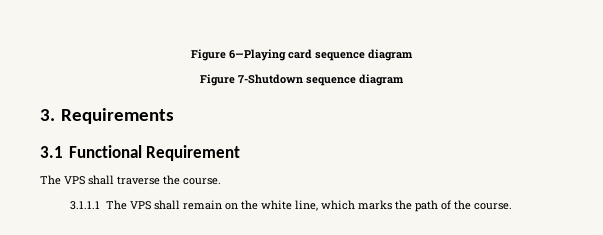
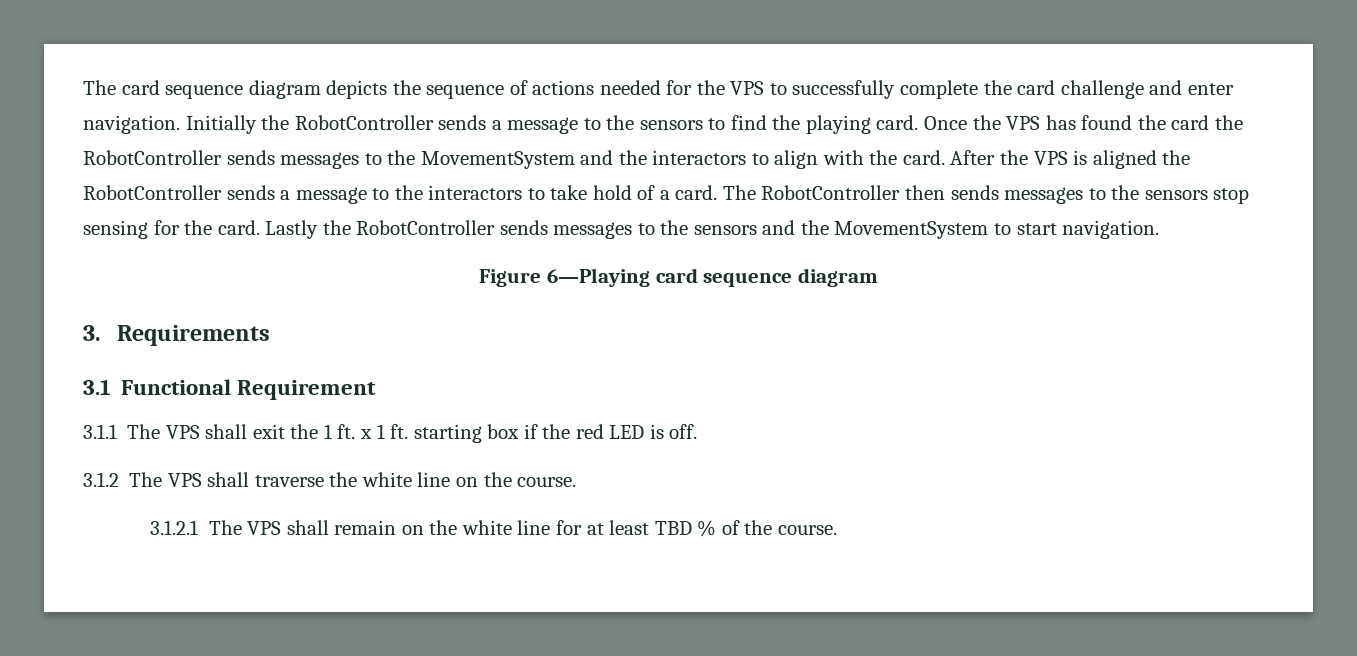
+ The card sequence diagram depicts the sequence of actions needed for the VPS to successfully complete the card challenge and enter navigation. Initially the RobotController sends a message to the sensors to find the playing card. Once the VPS has found the card the RobotController sends messages to the MovementSystem and the interactors to align with the card. After the VPS is aligned the RobotController sends a message to the interactors to take hold of a card. The RobotController then sends messages to the sensors stop sensing for the card. Lastly the RobotController sends messages to the sensors and the MovementSystem to start navigation.
- Figure 7-Shutdown sequence diagram
- The VPS shall traverse the course.
+ 3.1.1 The VPS shall exit the 1 ft. x 1 ft. starting box if the red LED is off.
+ 3.1.2 The VPS shall traverse the white line on the course.
- 3.1.1.1 The VPS shall remain on the white line, which marks the path of the course.
+ 3.1.2.1 The VPS shall remain on the white line for at least TBD % of the course.

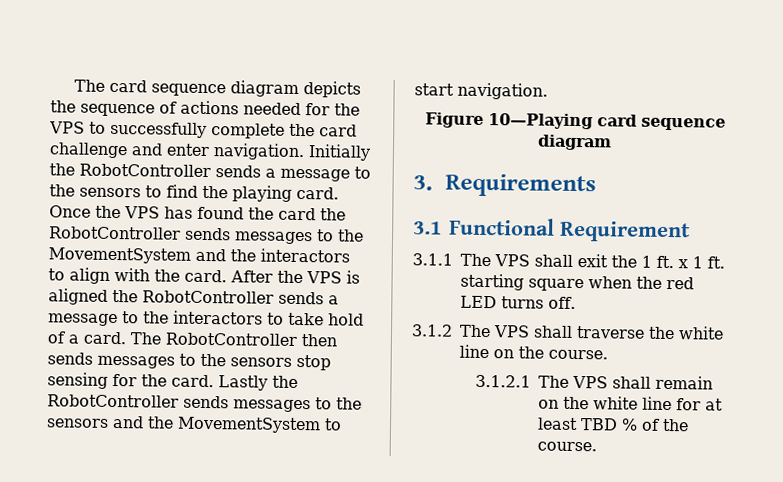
- Figure 6—Playing card sequence diagram
+ Figure 10—Playing card sequence diagram
- 3.1.1 The VPS shall exit the 1 ft. x 1 ft. starting box if the red LED is off.
+ 3.1.1 The VPS shall exit the 1 ft. x 1 ft. starting square when the red LED turns off.

